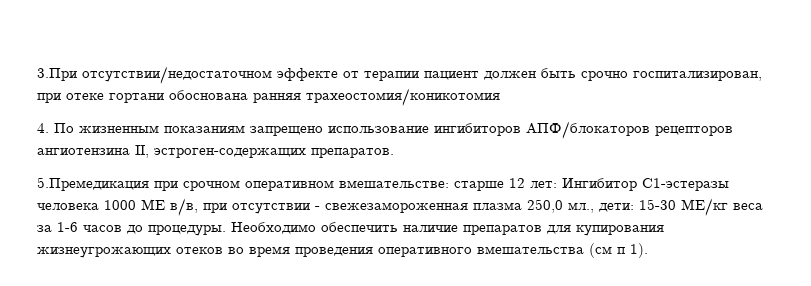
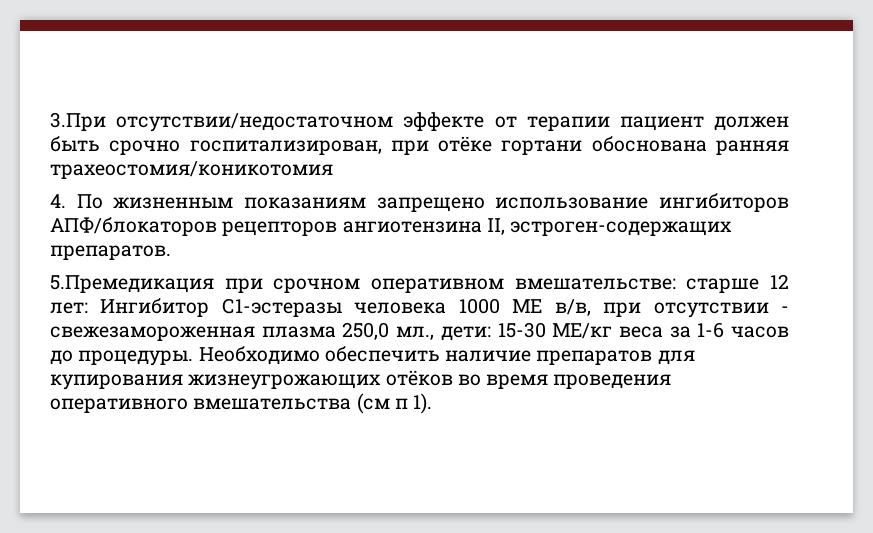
- 3.При отсутствии/недостаточном эффекте от терапии пациент должен быть срочно госпитализирован, при отеке гортани обоснована ранняя трахеостомия/коникотомия
+ 3.При отсутствии/недостаточном эффекте от терапии пациент должен быть срочно госпитализирован, при отёке гортани обоснована ранняя трахеостомия/коникотомия
- Необходимо обеспечить наличие препаратов для купирования жизнеугрожающих отеков во время проведения оперативного вмешательства (см п 1).
+ Необходимо обеспечить наличие препаратов для купирования жизнеугрожающих отёков во время проведения оперативного вмешательства (см п 1).

